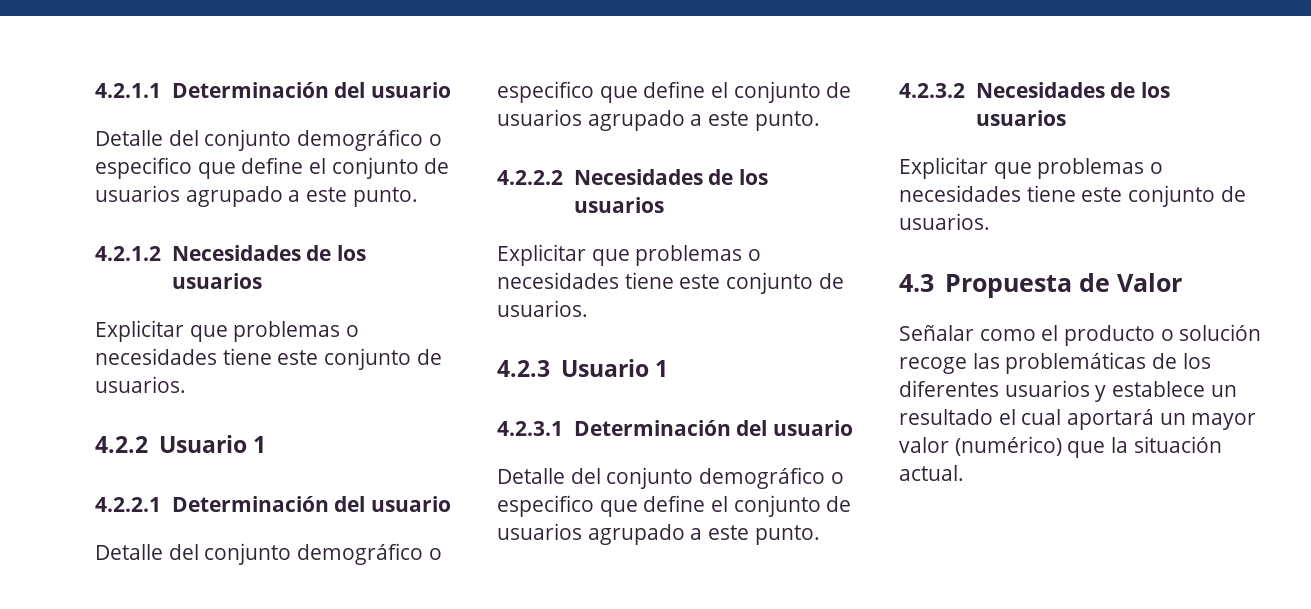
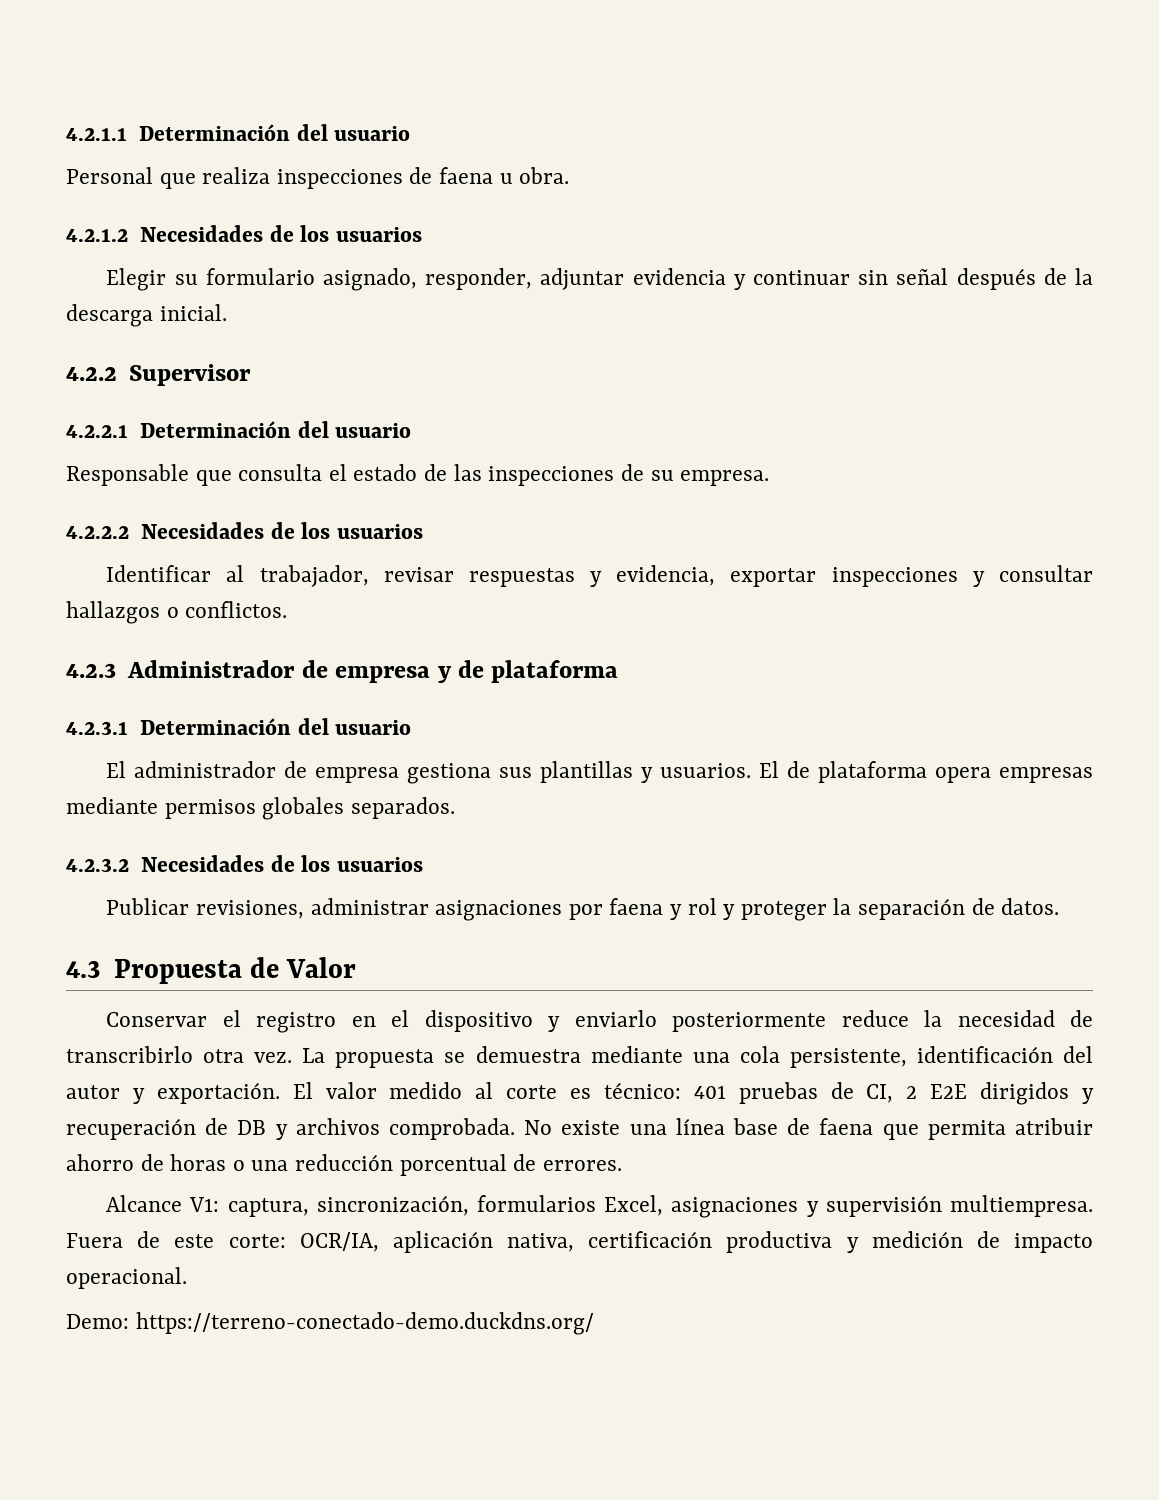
  4.2.1.1 Determinación del usuario
- Detalle del conjunto demográfico o especifico que define el conjunto de usuarios agrupado a este punto.
+ Personal que realiza inspecciones de faena u obra.
  4.2.1.2 Necesidades de los usuarios
- Explicitar que problemas o necesidades tiene este conjunto de usuarios.
+ Elegir su formulario asignado, responder, adjuntar evidencia y continuar sin señal después de la descarga inicial.
- 4.2.2 Usuario 1
+ 4.2.2 Supervisor
  4.2.2.1 Determinación del usuario
- Detalle del conjunto demográfico o especifico que define el conjunto de usuarios agrupado a este punto.
+ Responsable que consulta el estado de las inspecciones de su empresa.
  4.2.2.2 Necesidades de los usuarios
- Explicitar que problemas o necesidades tiene este conjunto de usuarios.
- 4.2.3 Usuario 1
+ Identificar al trabajador, revisar respuestas y evidencia, exportar inspecciones y consultar hallazgos o conflictos.
+ 4.2.3 Administrador de empresa y de plataforma
  4.2.3.1 Determinación del usuario
- Detalle del conjunto demográfico o especifico que define el conjunto de usuarios agrupado a este punto.
+ El administrador de empresa gestiona sus plantillas y usuarios. El de plataforma opera empresas mediante permisos globales separados.
  4.2.3.2 Necesidades de los usuarios
- Explicitar que problemas o necesidades tiene este conjunto de usuarios.
+ Publicar revisiones, administrar asignaciones por faena y rol y proteger la separación de datos.
  4.3 Propuesta de Valor
- Señalar como el producto o solución recoge las problemáticas de los diferentes usuarios y establece un resultado el cual aportará un mayor valor (numérico) que la situación actual.
+ Conservar el registro en el dispositivo y enviarlo posteriormente reduce la necesidad de transcribirlo otra vez. La propuesta se demuestra mediante una cola persistente, identificación del autor y exportación. El valor medido al corte es técnico: 401 pruebas de CI, 2 E2E dirigidos y recuperación de DB y archivos comprobada. No existe una línea base de faena que permita atribuir ahorro de horas o una reducción porcentual de errores.
+ Alcance V1: captura, sincronización, formularios Excel, asignaciones y supervisión multiempresa. Fuera de este corte: OCR/IA, aplicación nativa, certificación productiva y medición de impacto operacional.
+ Demo: https://terreno-conectado-demo.duckdns.org/

